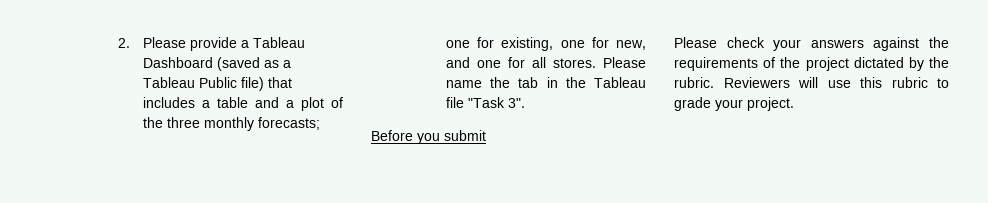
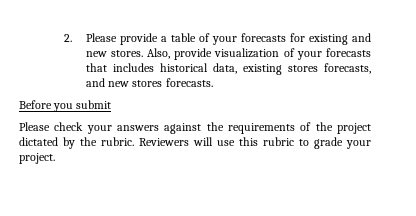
- 2. Please provide a Tableau Dashboard (saved as a Tableau Public file) that includes a table and a plot of the three monthly forecasts; one for existing, one for new, and one for all stores. Please name the tab in the Tableau file "Task 3".
+ 2. Please provide a table of your forecasts for existing and new stores. Also, provide visualization of your forecasts that includes historical data, existing stores forecasts, and new stores forecasts.

